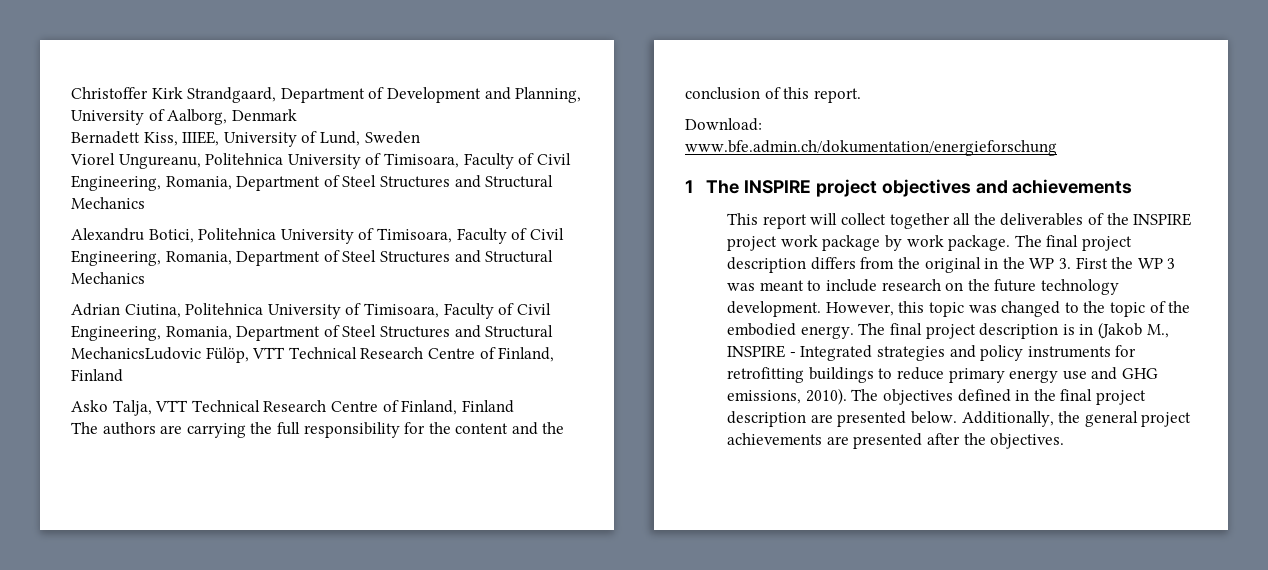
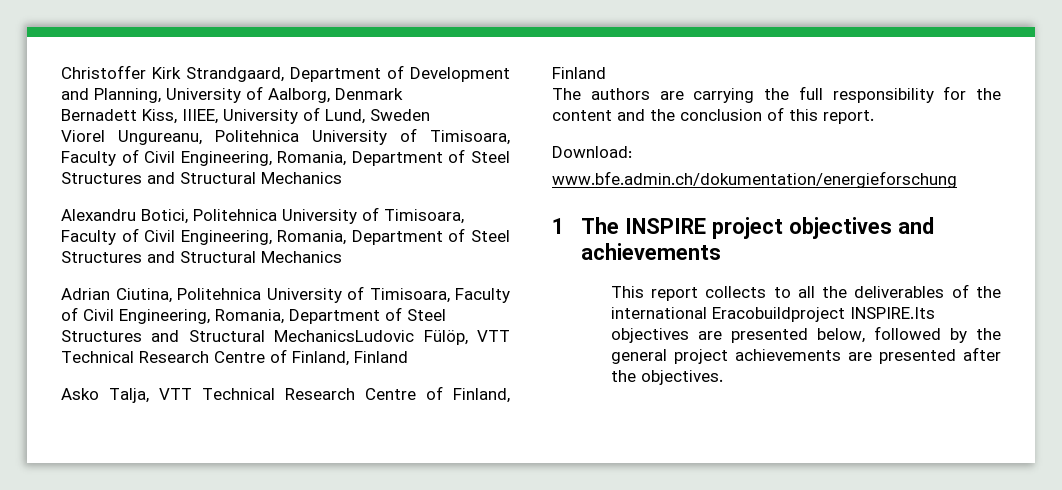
- This report will collect together all the deliverables of the INSPIRE project work package by work package. The final project description differs from the original in the WP 3. First the WP 3 was meant to include research on the future technology development. However, this topic was changed to the topic of the embodied energy. The final project description is in (Jakob M., INSPIRE - Integrated strategies and policy instruments for retrofitting buildings to reduce primary energy use and GHG emissions, 2010). The objectives defined in the final project description are presented below. Additionally, the general project achievements are presented after the objectives.
+ This report collects to all the deliverables of the international Eracobuildproject INSPIRE.Its objectives are presented below, followed by the general project achievements are presented after the objectives.

